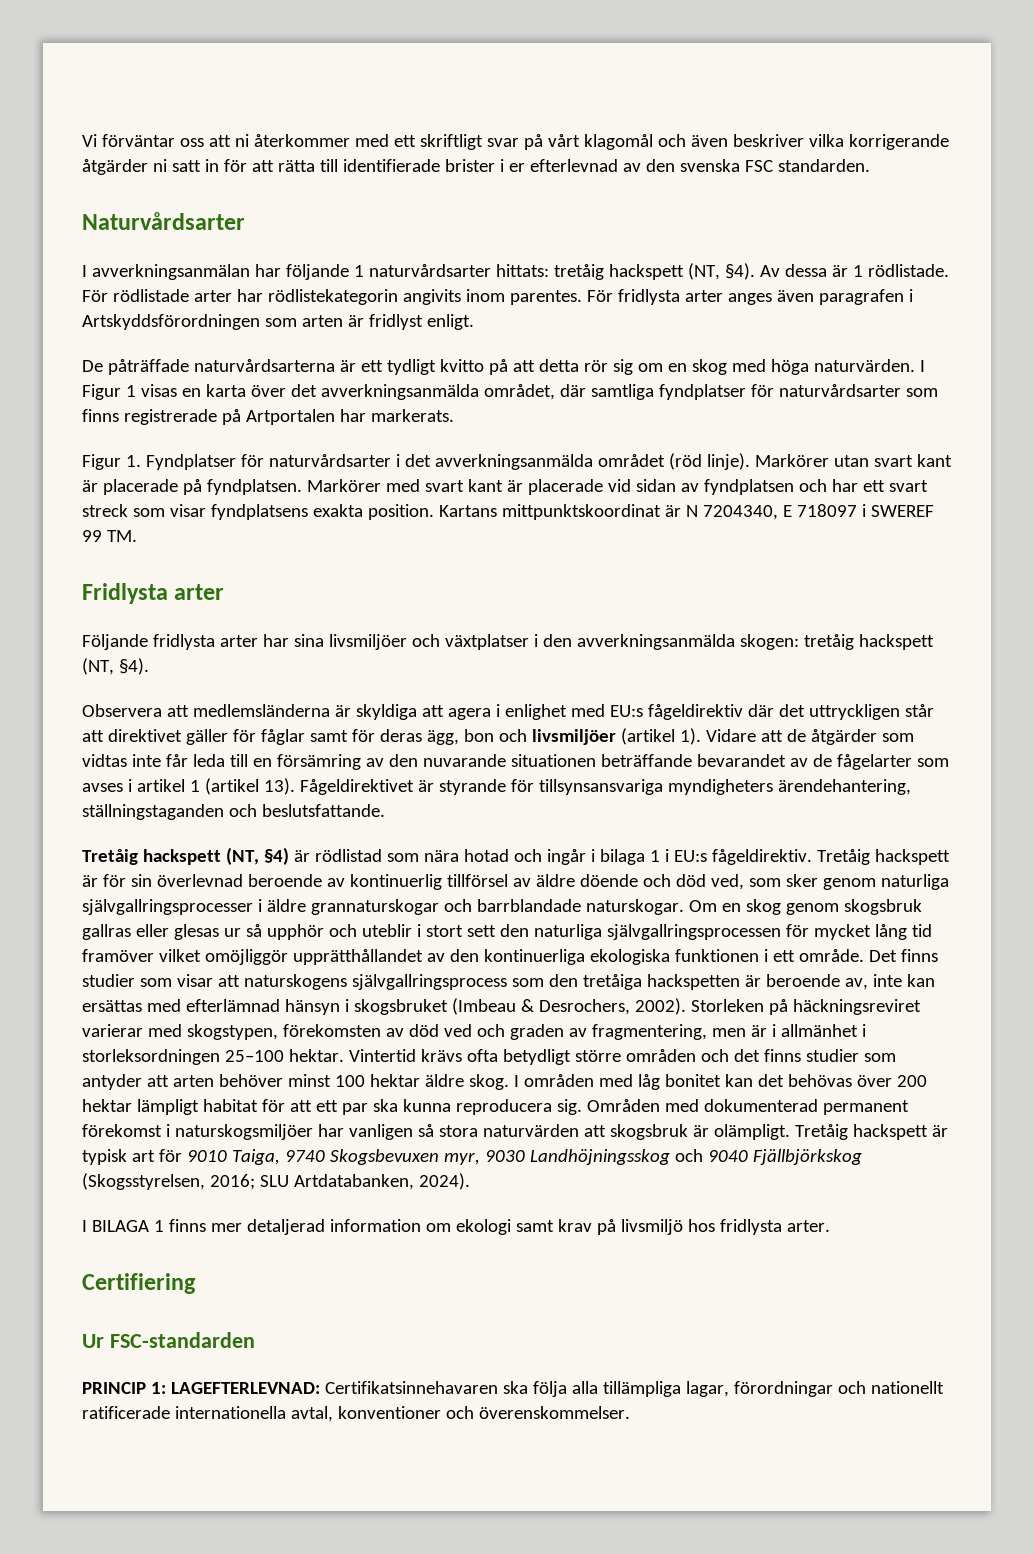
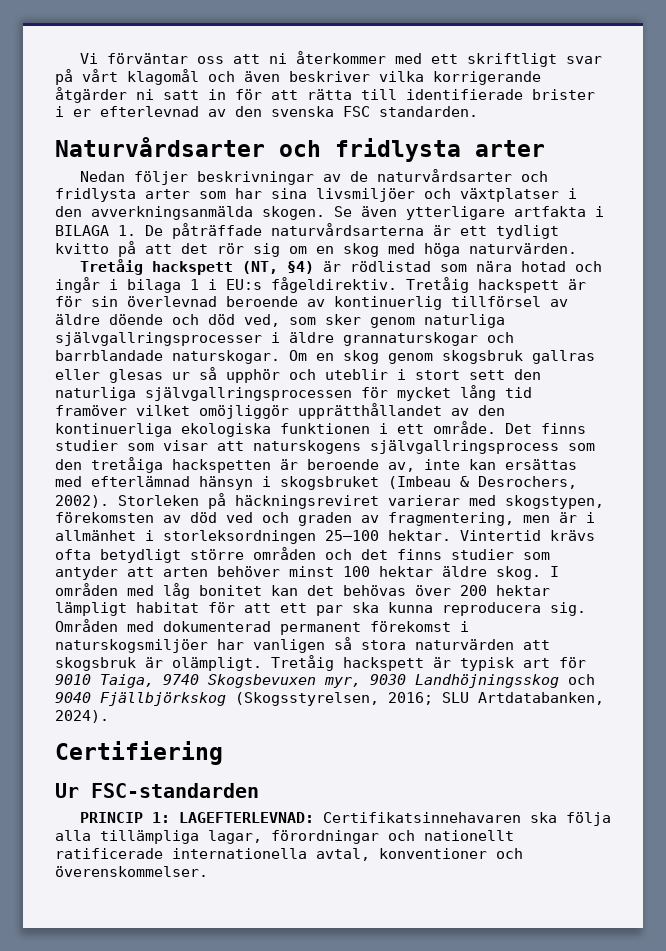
- Naturvårdsarter
- I avverkningsanmälan har följande 1 naturvårdsarter hittats: tretåig hackspett (NT, §4). Av dessa är 1 rödlistade. För rödlistade arter har rödlistekategorin angivits inom parentes. För fridlysta arter anges även paragrafen i Artskyddsförordningen som arten är fridlyst enligt.
- De påträffade naturvårdsarterna är ett tydligt kvitto på att detta rör sig om en skog med höga naturvärden. I Figur 1 visas en karta över det avverkningsanmälda området, där samtliga fyndplatser för naturvårdsarter som finns registrerade på Artportalen har markerats.
- Figur 1. Fyndplatser för naturvårdsarter i det avverkningsanmälda området (röd linje). Markörer utan svart kant är placerade på fyndplatsen. Markörer med svart kant är placerade vid sidan av fyndplatsen och har ett svart streck som visar fyndplatsens exakta position. Kartans mittpunktskoordinat är N 7204340, E 718097 i SWEREF 99 TM.
- Fridlysta arter
- Följande fridlysta arter har sina livsmiljöer och växtplatser i den avverkningsanmälda skogen: tretåig hackspett (NT, §4).
- Observera att medlemsländerna är skyldiga att agera i enlighet med EU:s fågeldirektiv där det uttryckligen står att direktivet gäller för fåglar samt för deras ägg, bon och livsmiljöer (artikel 1). Vidare att de åtgärder som vidtas inte får leda till en försämring av den nuvarande situationen beträffande bevarandet av de fågelarter som avses i artikel 1 (artikel 13). Fågeldirektivet är styrande för tillsynsansvariga myndigheters ärendehantering, ställningstaganden och beslutsfattande.
+ Naturvårdsarter och fridlysta arter
+ Nedan följer beskrivningar av de naturvårdsarter och fridlysta arter som har sina livsmiljöer och växtplatser i den avverkningsanmälda skogen. Se även ytterligare artfakta i BILAGA 1. De påträffade naturvårdsarterna är ett tydligt kvitto på att det rör sig om en skog med höga naturvärden.
- I BILAGA 1 finns mer detaljerad information om ekologi samt krav på livsmiljö hos fridlysta arter.

